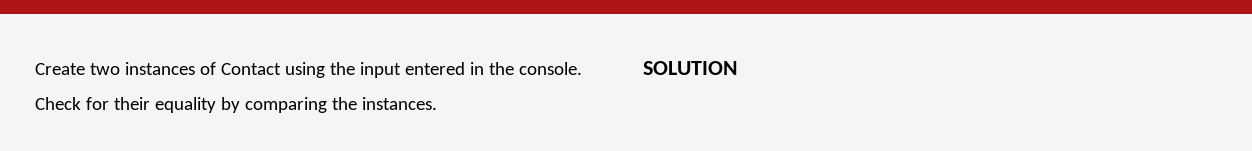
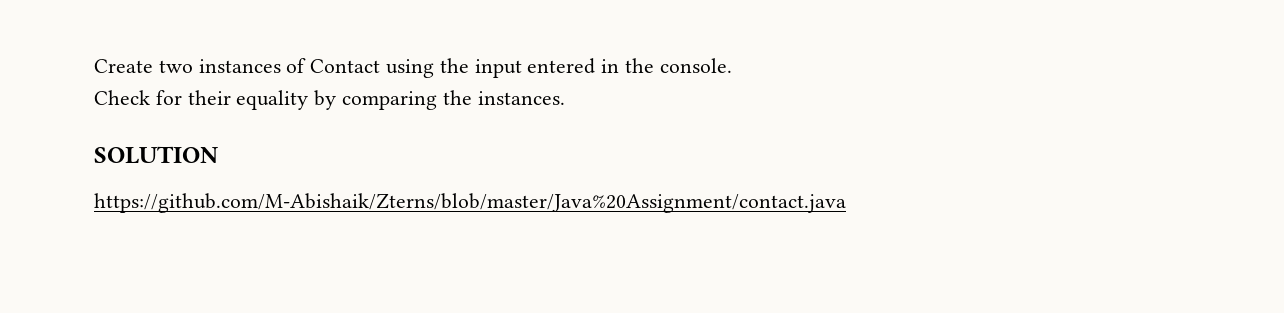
+ https://github.com/M-Abishaik/Zterns/blob/master/Java%20Assignment/contact.java

